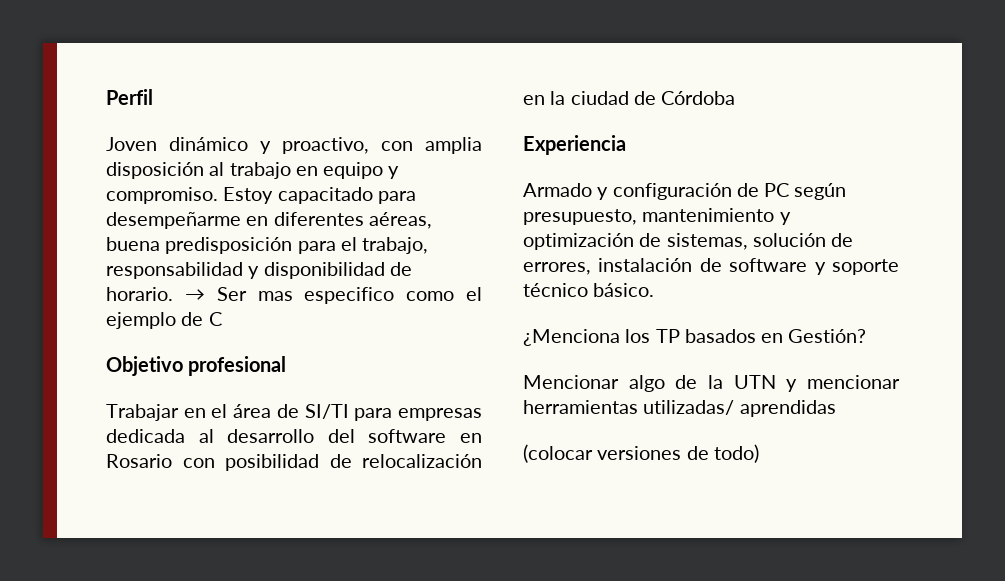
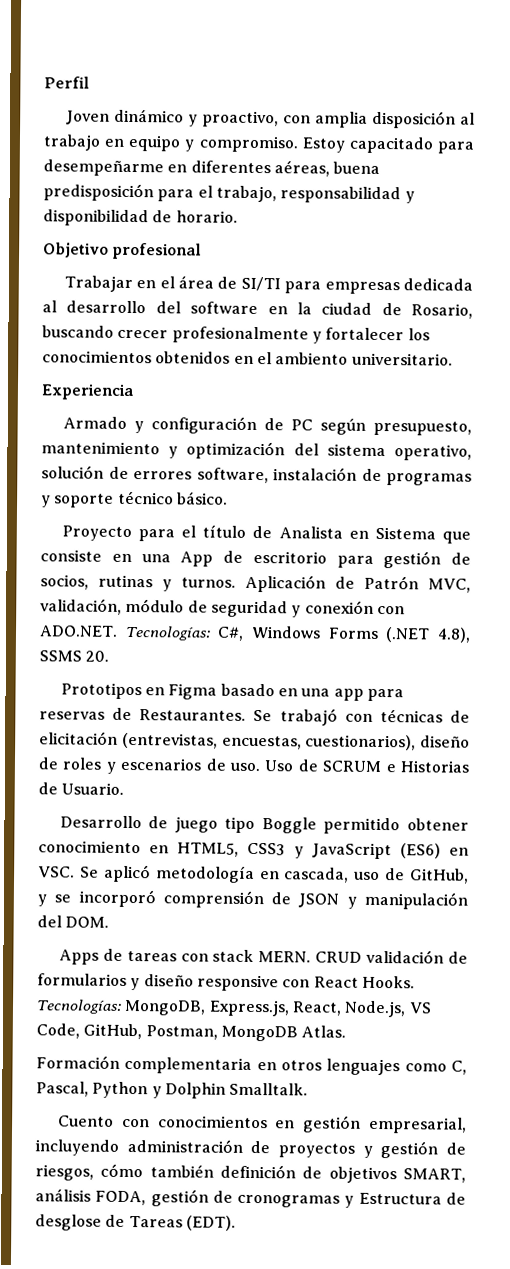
- → Ser mas especifico como el ejemplo de C
- Trabajar en el área de SI/TI para empresas dedicada al desarrollo del software en Rosario con posibilidad de relocalización en la ciudad de Córdoba
+ Trabajar en el área de SI/TI para empresas dedicada al desarrollo del software en la ciudad de Rosario, buscando crecer profesionalmente y fortalecer los conocimientos obtenidos en el ambiento universitario.
- Armado y configuración de PC según presupuesto, mantenimiento y optimización de sistemas, solución de errores, instalación de software y soporte técnico básico.
+ Armado y configuración de PC según presupuesto, mantenimiento y optimización del sistema operativo, solución de errores software, instalación de programas y soporte técnico básico.
- ¿Menciona los TP basados en Gestión?
- Mencionar algo de la UTN y mencionar herramientas utilizadas/ aprendidas
- (colocar versiones de todo)
+ Proyecto para el título de Analista en Sistema que consiste en una App de escritorio para gestión de socios, rutinas y turnos. Aplicación de Patrón MVC, validación, módulo de seguridad y conexión con ADO.NET. Tecnologías: C#, Windows Forms (.NET 4.8), SSMS 20.
+ Prototipos en Figma basado en una app para reservas de Restaurantes. Se trabajó con técnicas de elicitación (entrevistas, encuestas, cuestionarios), diseño de roles y escenarios de uso. Uso de SCRUM e Historias de Usuario.
+ Desarrollo de juego tipo Boggle permitido obtener conocimiento en HTML5, CSS3 y JavaScript (ES6) en VSC. Se aplicó metodología en cascada, uso de GitHub, y se incorporó comprensión de JSON y manipulación del DOM.
+ Apps de tareas con stack MERN. CRUD validación de formularios y diseño responsive con React Hooks. Tecnologías: MongoDB, Express.js, React, Node.js, VS Code, GitHub, Postman, MongoDB Atlas.
+ Formación complementaria en otros lenguajes como C, Pascal, Python y Dolphin Smalltalk.
+ Cuento con conocimientos en gestión empresarial, incluyendo administración de proyectos y gestión de riesgos, cómo también definición de objetivos SMART, análisis FODA, gestión de cronogramas y Estructura de desglose de Tareas (EDT).

